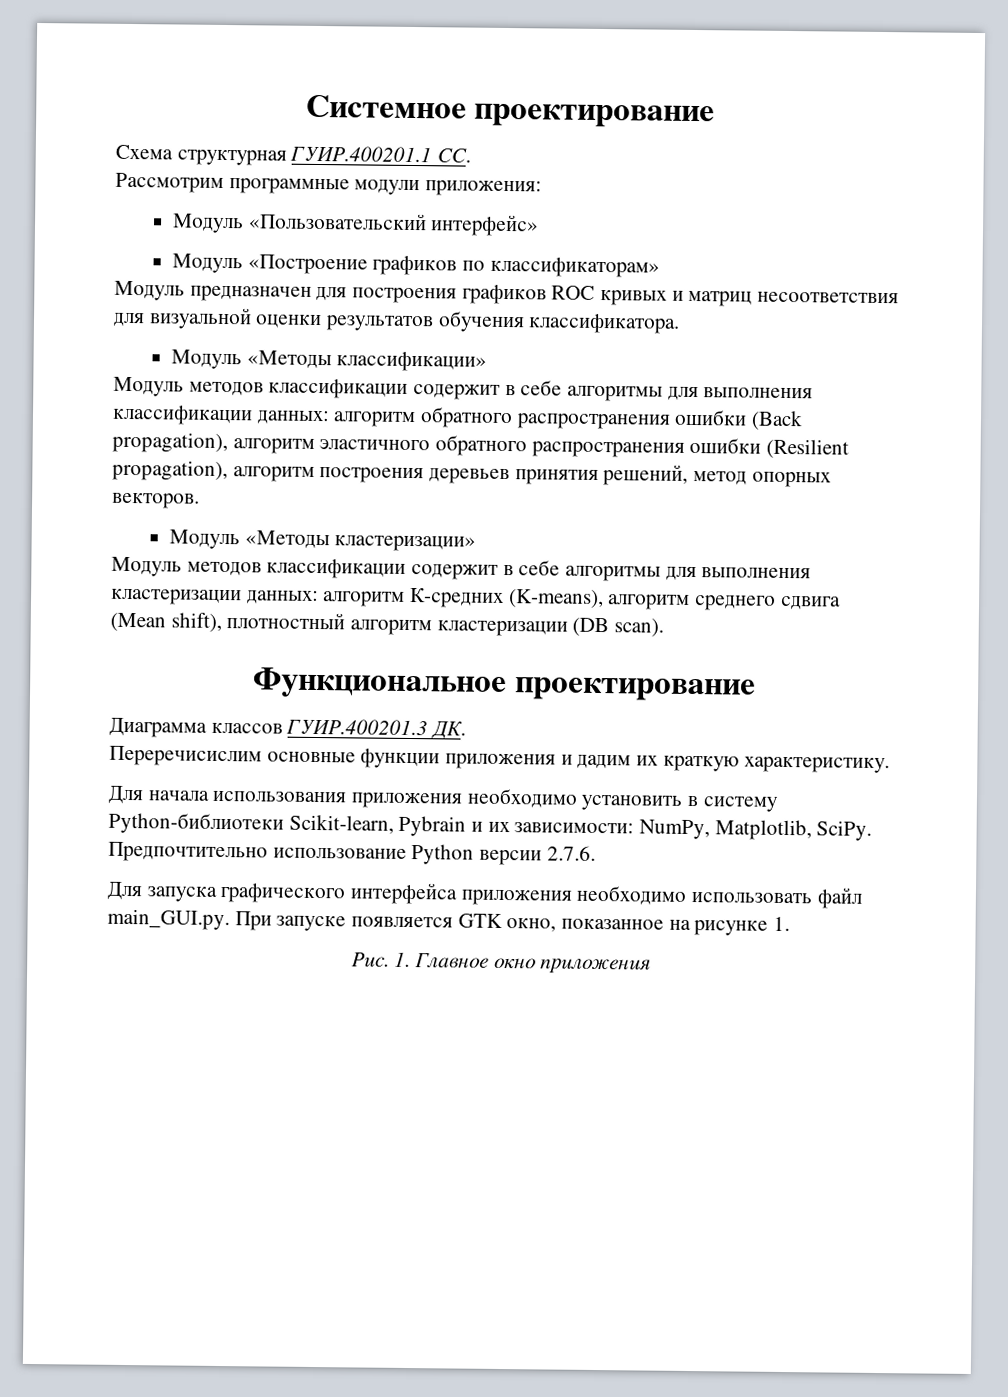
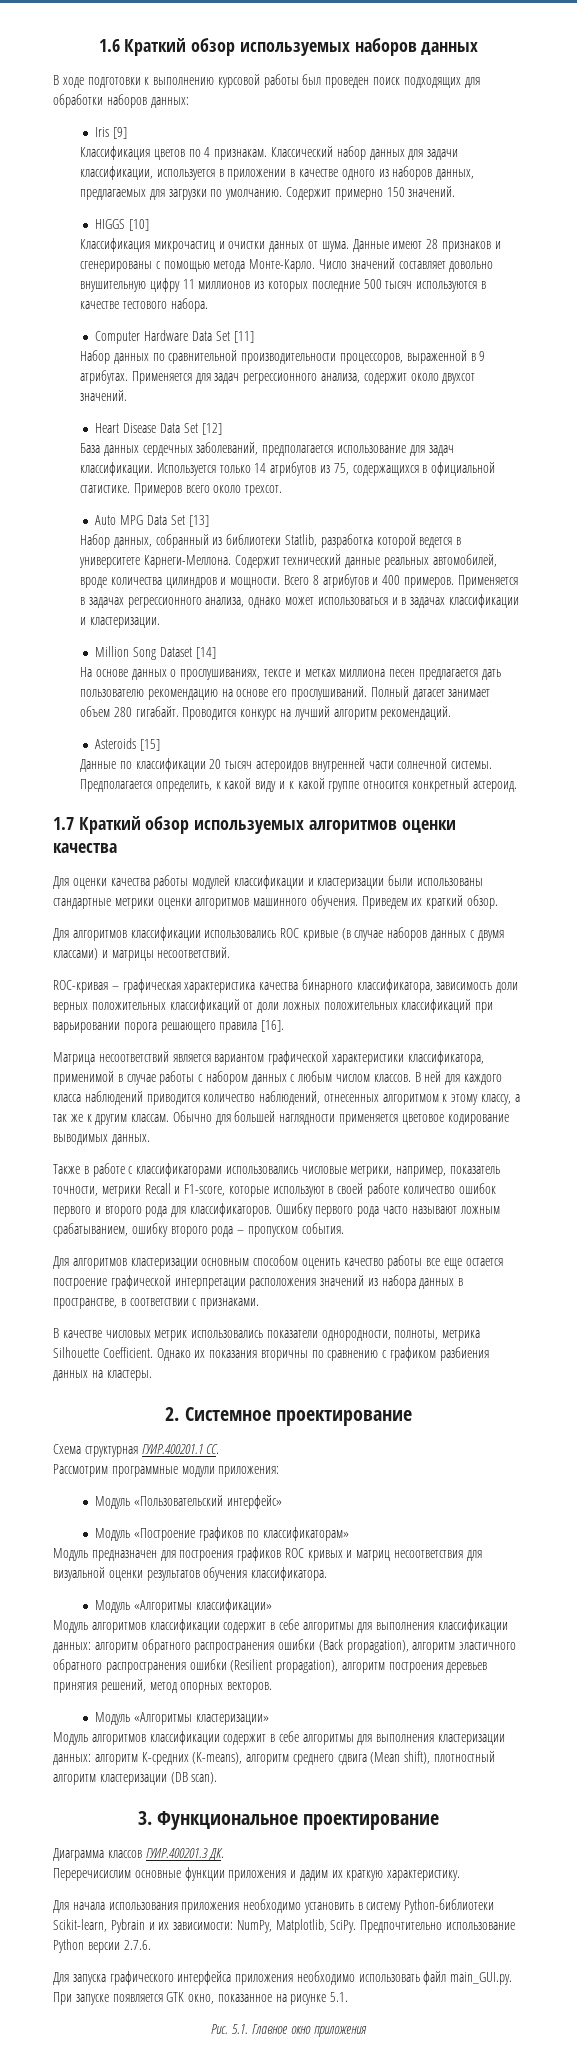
- Системное проектирование
+ 1.6 Краткий обзор используемых наборов данных
+ В ходе подготовки к выполнению курсовой работы был проведен поиск подходящих для обработки наборов данных:
+ Iris [9]
+ Классификация цветов по 4 признакам. Классический набор данных для задачи классификации, используется в приложении в качестве одного из наборов данных, предлагаемых для загрузки по умолчанию. Содержит примерно 150 значений.
+ HIGGS [10]
+ Классификация микрочастиц и очистки данных от шума. Данные имеют 28 признаков и сгенерированы с помощью метода Монте-Карло. Число значений составляет довольно внушительную цифру 11 миллионов из которых последние 500 тысяч используются в качестве тестового набора.
+ Computer Hardware Data Set [11]
+ Набор данных по сравнительной производительности процессоров, выраженной в 9 атрибутах. Применяется для задач регрессионного анализа, содержит около двухсот значений.
+ Heart Disease Data Set [12]
+ База данных сердечных заболеваний, предполагается использование для задач классификации. Используется только 14 атрибутов из 75, содержащихся в официальной статистике. Примеров всего около трехсот.
+ Auto MPG Data Set [13]
+ Набор данных, собранный из библиотеки Statlib, разработка которой ведется в университете Карнеги-Меллона. Содержит технический данные реальных автомобилей, вроде количества цилиндров и мощности. Всего 8 атрибутов и 400 примеров. Применяется в задачах регрессионного анализа, однако может использоваться и в задачах классификации и кластеризации.
+ Million Song Dataset [14]
+ На основе данных о прослушиваниях, тексте и метках миллиона песен предлагается дать пользователю рекомендацию на основе его прослушиваний. Полный датасет занимает объем 280 гигабайт. Проводится конкурс на лучший алгоритм рекомендаций.
+ Asteroids [15]
+ Данные по классификации 20 тысяч астероидов внутренней части солнечной системы. Предполагается определить, к какой виду и к какой группе относится конкретный астероид.
+ 1.7 Краткий обзор используемых алгоритмов оценки качества
+ Для оценки качества работы модулей классификации и кластеризации были использованы стандартные метрики оценки алгоритмов машинного обучения. Приведем их краткий обзор.
+ Для алгоритмов классификации использовались ROC кривые (в случае наборов данных с двумя классами) и матрицы несоответствий.
+ ROC-кривая – графическая характеристика качества бинарного классификатора, зависимость доли верных положительных классификаций от доли ложных положительных классификаций при варьировании порога решающего правила [16].
+ Матрица несоответствий является вариантом графической характеристики классификатора, применимой в случае работы с набором данных с любым числом классов. В ней для каждого класса наблюдений приводится количество наблюдений, отнесенных алгоритмом к этому классу, а так же к другим классам. Обычно для большей наглядности применяется цветовое кодирование выводимых данных.
+ Также в работе с классификаторами использовались числовые метрики, например, показатель точности, метрики Recall и F1-score, которые используют в своей работе количество ошибок первого и второго рода для классификаторов. Ошибку первого рода часто называют ложным срабатыванием, ошибку второго рода – пропуском события.
+ Для алгоритмов кластеризации основным способом оценить качество работы все еще остается построение графической интерпретации расположения значений из набора данных в пространстве, в соответствии с признаками.
+ В качестве числовых метрик использовались показатели однородности, полноты, метрика Silhouette Coefficient. Однако их показания вторичны по сравнению с графиком разбиения данных на кластеры.
+ 2. Системное проектирование
- Модуль «Методы классификации»
+ Модуль «Алгоритмы классификации»
- Модуль методов классификации содержит в себе алгоритмы для выполнения классификации данных: алгоритм обратного распространения ошибки (Back propagation), алгоритм эластичного обратного распространения ошибки (Resilient propagation), алгоритм построения деревьев принятия решений, метод опорных векторов.
+ Модуль алгоритмов классификации содержит в себе алгоритмы для выполнения классификации данных: алгоритм обратного распространения ошибки (Back propagation), алгоритм эластичного обратного распространения ошибки (Resilient propagation), алгоритм построения деревьев принятия решений, метод опорных векторов.
- Модуль «Методы кластеризации»
+ Модуль «Алгоритмы кластеризации»
- Модуль методов классификации содержит в себе алгоритмы для выполнения кластеризации данных: алгоритм К-средних (K-means), алгоритм среднего сдвига (Mean shift), плотностный алгоритм кластеризации (DB scan).
+ Модуль алгоритмов классификации содержит в себе алгоритмы для выполнения кластеризации данных: алгоритм К-средних (K-means), алгоритм среднего сдвига (Mean shift), плотностный алгоритм кластеризации (DB scan).
- Функциональное проектирование
+ 3. Функциональное проектирование
- Для запуска графического интерфейса приложения необходимо использовать файл main_GUI.py. При запуске появляется GTK окно, показанное на рисунке 1.
+ Для запуска графического интерфейса приложения необходимо использовать файл main_GUI.py. При запуске появляется GTK окно, показанное на рисунке 5.1.
- Рис. 1. Главное окно приложения
+ Рис. 5.1. Главное окно приложения

